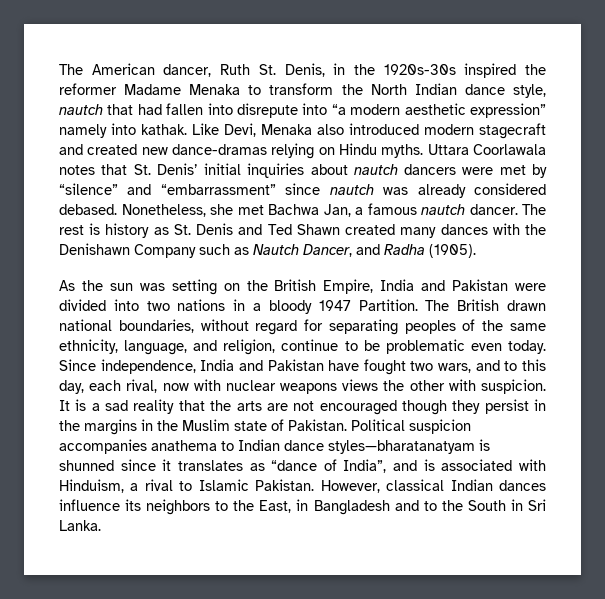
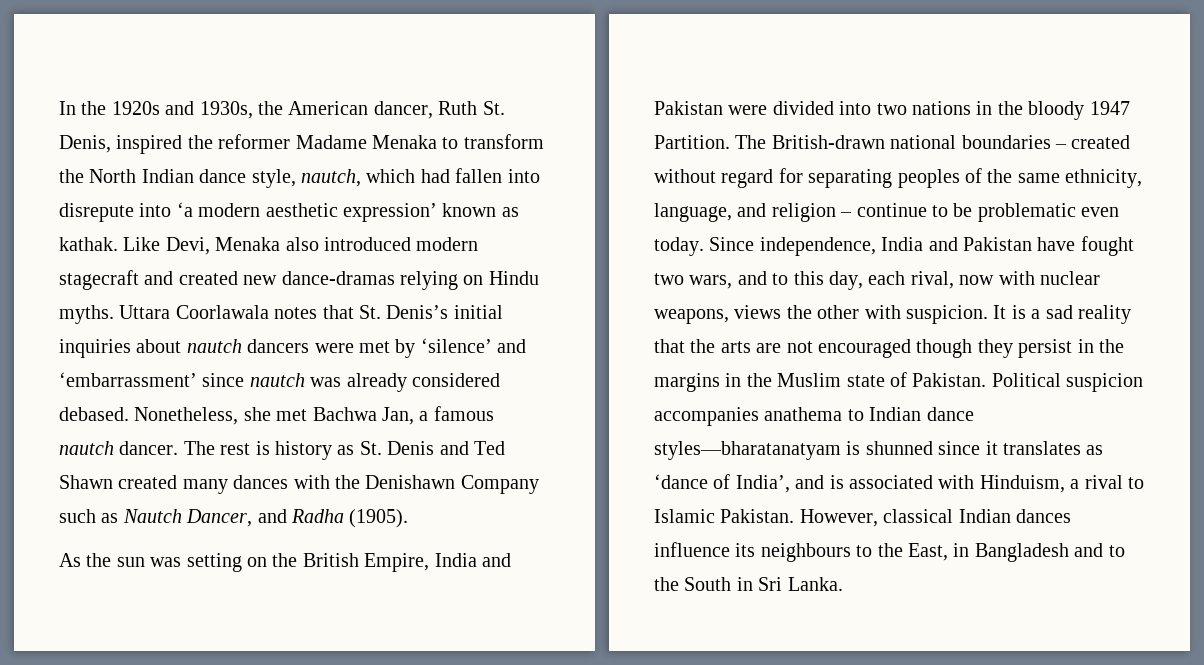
- The American dancer, Ruth St. Denis, in the 1920s-30s inspired the reformer Madame Menaka to transform the North Indian dance style, nautch that had fallen into disrepute into “a modern aesthetic expression” namely into kathak.
+ In the 1920s and 1930s, the American dancer, Ruth St. Denis, inspired the reformer Madame Menaka to transform the North Indian dance style, nautch, which had fallen into disrepute into ‘a modern aesthetic expression’ known as kathak.
- Uttara Coorlawala notes that St. Denis’ initial inquiries about nautch dancers were met by “silence” and “embarrassment” since nautch was already considered debased.
+ Uttara Coorlawala notes that St. Denis’s initial inquiries about nautch dancers were met by ‘silence’ and ‘embarrassment’ since nautch was already considered debased.
- As the sun was setting on the British Empire, India and Pakistan were divided into two nations in a bloody 1947 Partition.
+ As the sun was setting on the British Empire, India and Pakistan were divided into two nations in the bloody 1947 Partition.
- The British drawn national boundaries, without regard for separating peoples of the same ethnicity, language, and religion, continue to be problematic even today.
+ The British-drawn national boundaries – created without regard for separating peoples of the same ethnicity, language, and religion – continue to be problematic even today.
- Since independence, India and Pakistan have fought two wars, and to this day, each rival, now with nuclear weapons views the other with suspicion.
+ Since independence, India and Pakistan have fought two wars, and to this day, each rival, now with nuclear weapons, views the other with suspicion.
- Political suspicion accompanies anathema to Indian dance styles—bharatanatyam is shunned since it translates as “dance of India”, and is associated with Hinduism, a rival to Islamic Pakistan.
+ Political suspicion accompanies anathema to Indian dance styles—bharatanatyam is shunned since it translates as ‘dance of India’, and is associated with Hinduism, a rival to Islamic Pakistan.
- However, classical Indian dances influence its neighbors to the East, in Bangladesh and to the South in Sri Lanka.
+ However, classical Indian dances influence its neighbours to the East, in Bangladesh and to the South in Sri Lanka.

